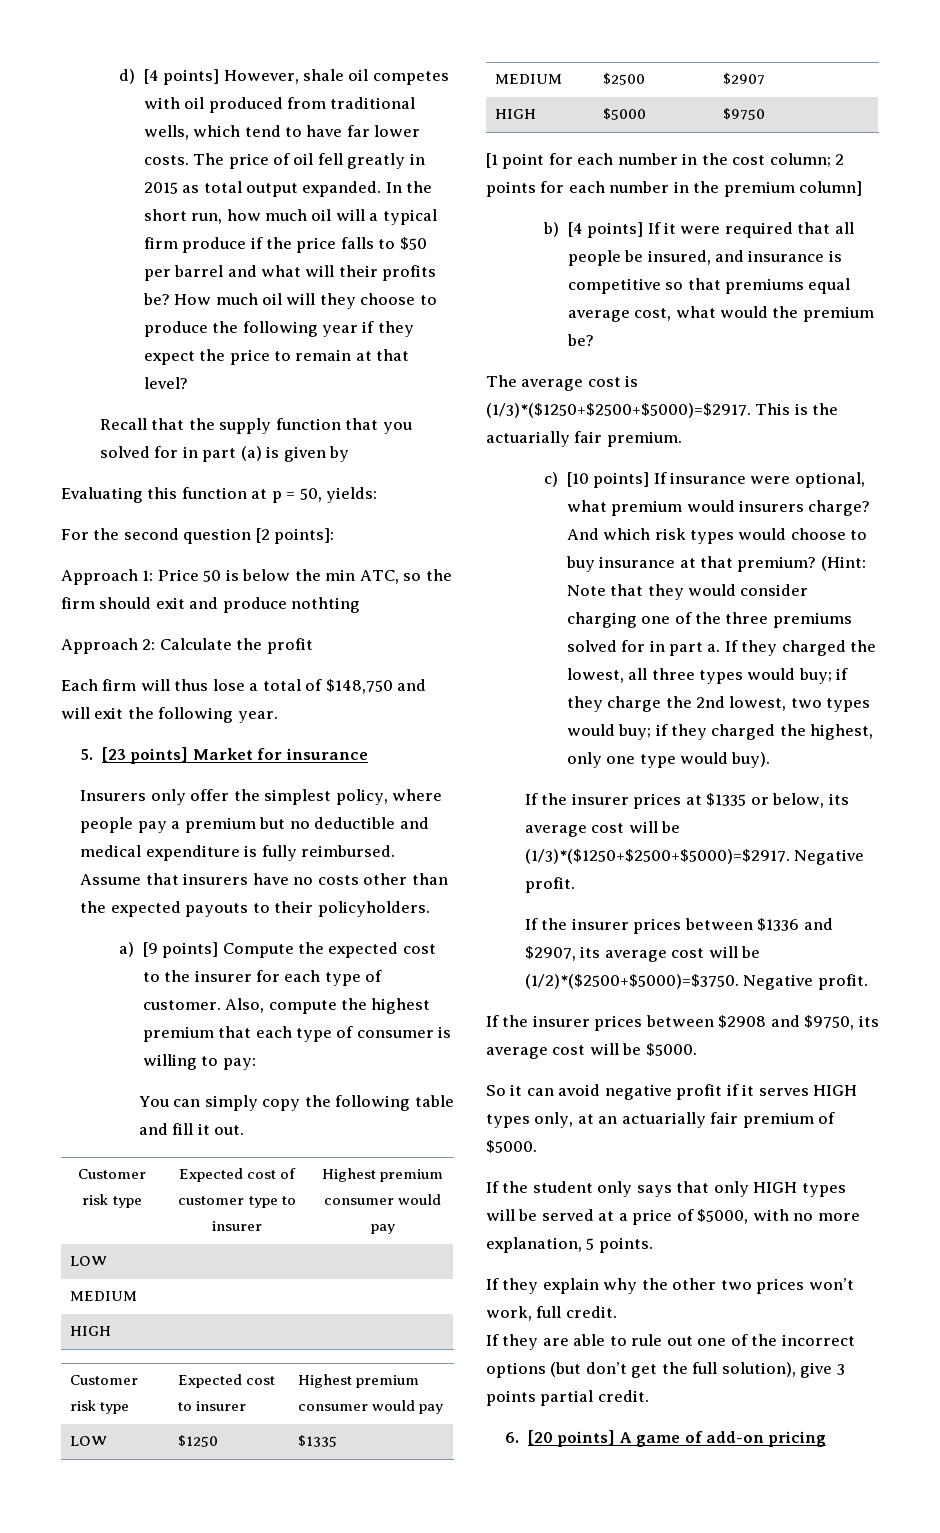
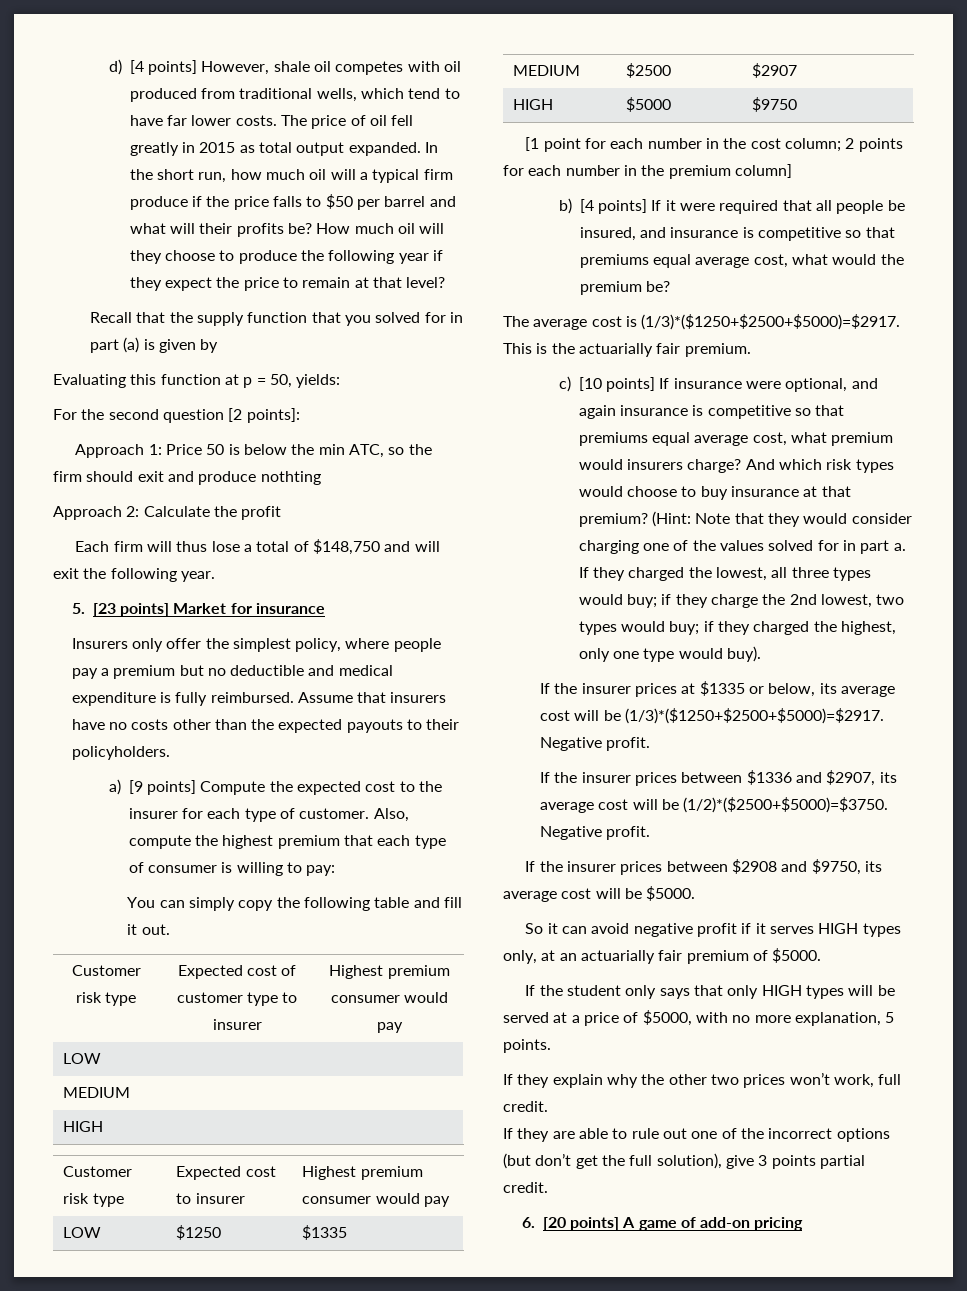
- c) [10 points] If insurance were optional, what premium would insurers charge?
+ c) [10 points] If insurance were optional, and again insurance is competitive so that premiums equal average cost, what premium would insurers charge?
- (Hint: Note that they would consider charging one of the three premiums solved for in part a.
+ (Hint: Note that they would consider charging one of the values solved for in part a.

